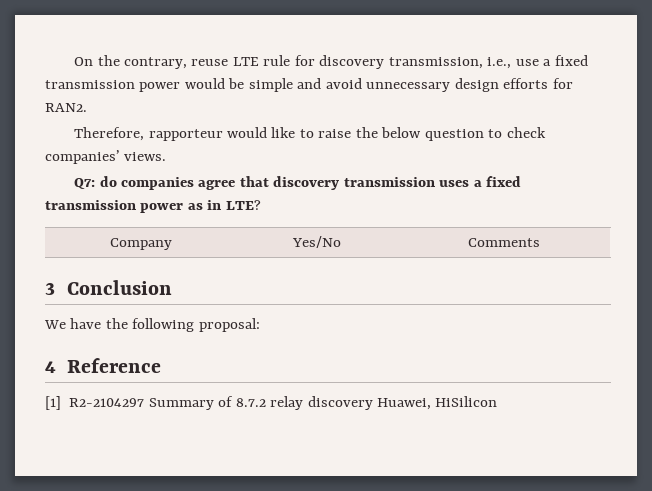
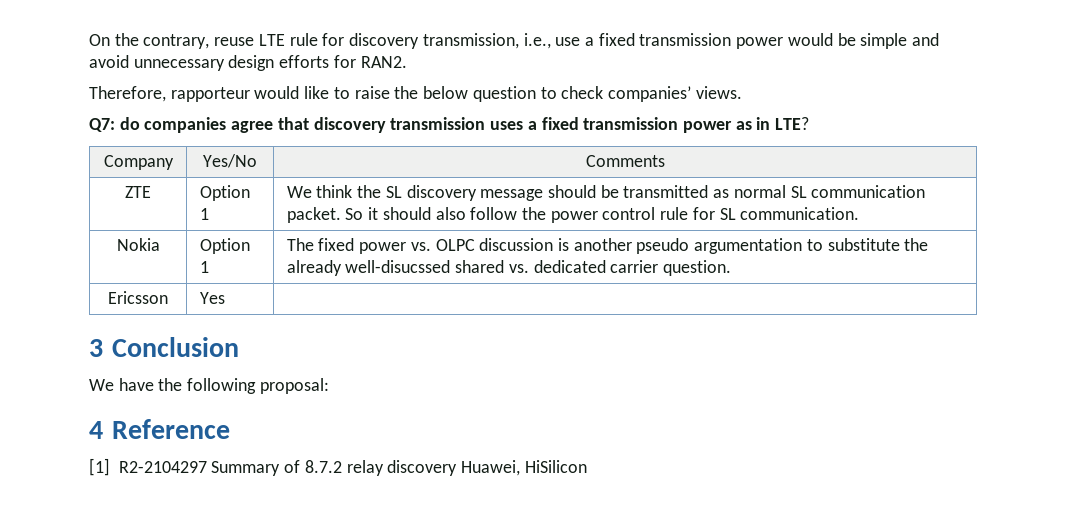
+ ZTE | Option 1 | We think the SL discovery message should be transmitted as normal SL communication packet. So it should also follow the power control rule for SL communication.
+ Nokia | Option 1 | The fixed power vs. OLPC discussion is another pseudo argumentation to substitute the already well-disucssed shared vs. dedicated carrier question.
+ Ericsson | Yes |

